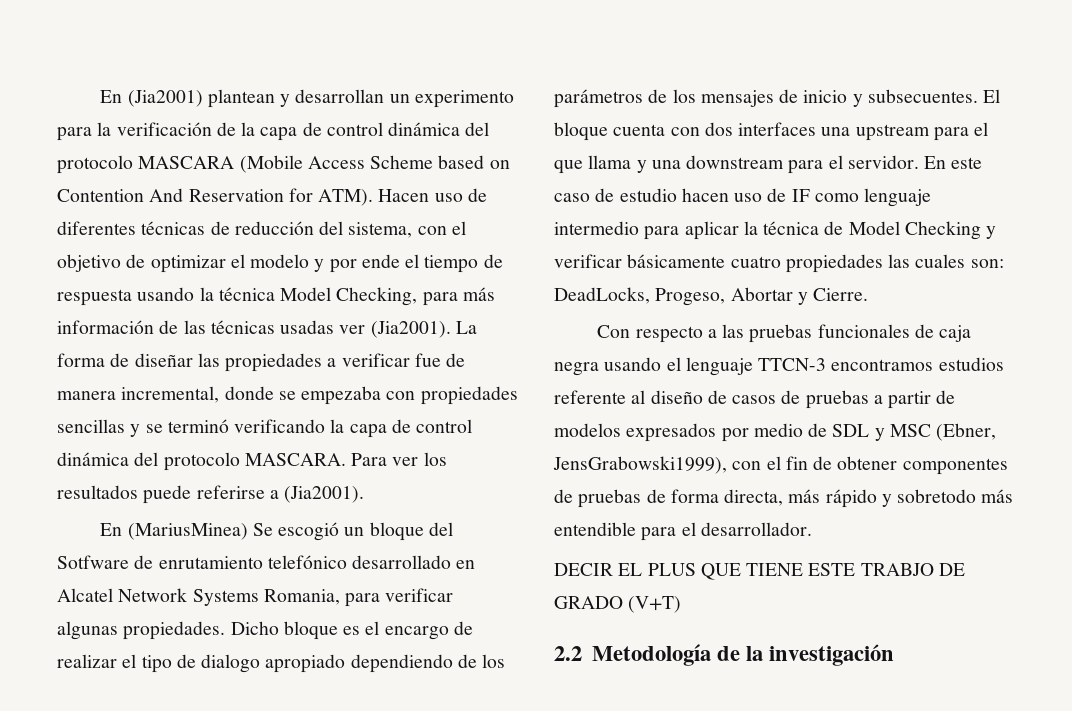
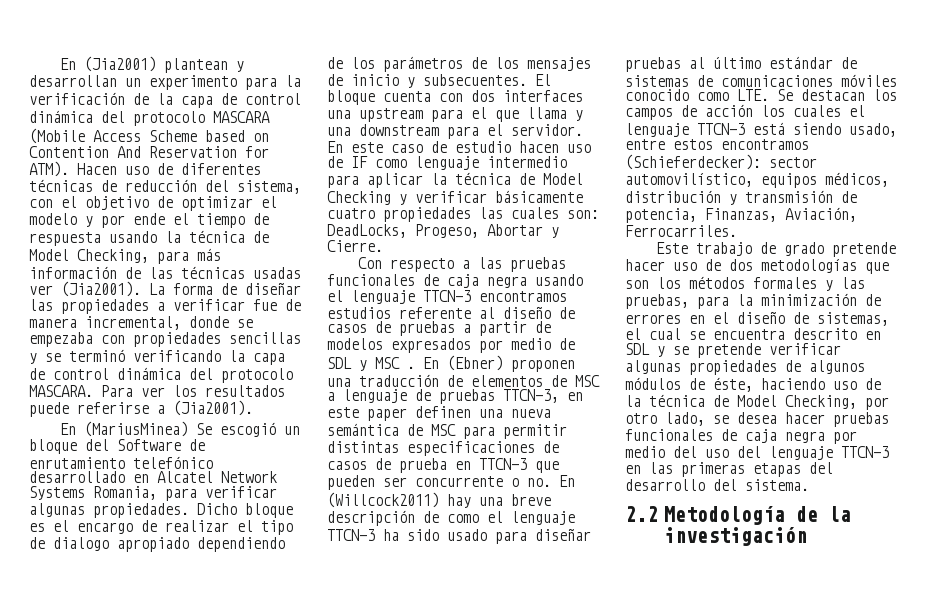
- Hacen uso de diferentes técnicas de reducción del sistema, con el objetivo de optimizar el modelo y por ende el tiempo de respuesta usando la técnica Model Checking, para más información de las técnicas usadas ver (Jia2001).
+ Hacen uso de diferentes técnicas de reducción del sistema, con el objetivo de optimizar el modelo y por ende el tiempo de respuesta usando la técnica de Model Checking, para más información de las técnicas usadas ver (Jia2001).
- En (MariusMinea) Se escogió un bloque del Sotfware de enrutamiento telefónico desarrollado en Alcatel Network Systems Romania, para verificar algunas propiedades.
+ En (MariusMinea) Se escogió un bloque del Software de enrutamiento telefónico desarrollado en Alcatel Network Systems Romania, para verificar algunas propiedades.
- Con respecto a las pruebas funcionales de caja negra usando el lenguaje TTCN-3 encontramos estudios referente al diseño de casos de pruebas a partir de modelos expresados por medio de SDL y MSC (Ebner, JensGrabowski1999), con el fin de obtener componentes de pruebas de forma directa, más rápido y sobretodo más entendible para el desarrollador.
- DECIR EL PLUS QUE TIENE ESTE TRABJO DE GRADO (V+T)
+ Con respecto a las pruebas funcionales de caja negra usando el lenguaje TTCN-3 encontramos estudios referente al diseño de casos de pruebas a partir de modelos expresados por medio de SDL y MSC . En (Ebner) proponen una traducción de elementos de MSC a lenguaje de pruebas TTCN-3, en este paper definen una nueva semántica de MSC para permitir distintas especificaciones de casos de prueba en TTCN-3 que pueden ser concurrente o no. En (Willcock2011) hay una breve descripción de como el lenguaje TTCN-3 ha sido usado para diseñar pruebas al último estándar de sistemas de comunicaciones móviles conocido como LTE. Se destacan los campos de acción los cuales el lenguaje TTCN-3 está siendo usado, entre estos encontramos (Schieferdecker): sector automovilístico, equipos médicos, distribución y transmisión de potencia, Finanzas, Aviación, Ferrocarriles.
+ Este trabajo de grado pretende hacer uso de dos metodologías que son los métodos formales y las pruebas, para la minimización de errores en el diseño de sistemas, el cual se encuentra descrito en SDL y se pretende verificar algunas propiedades de algunos módulos de éste, haciendo uso de la técnica de Model Checking, por otro lado, se desea hacer pruebas funcionales de caja negra por medio del uso del lenguaje TTCN-3 en las primeras etapas del desarrollo del sistema.

